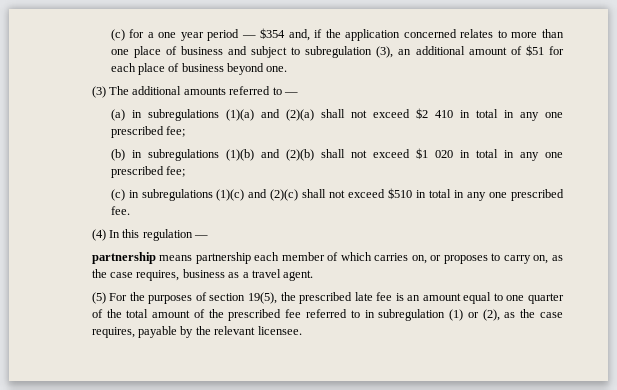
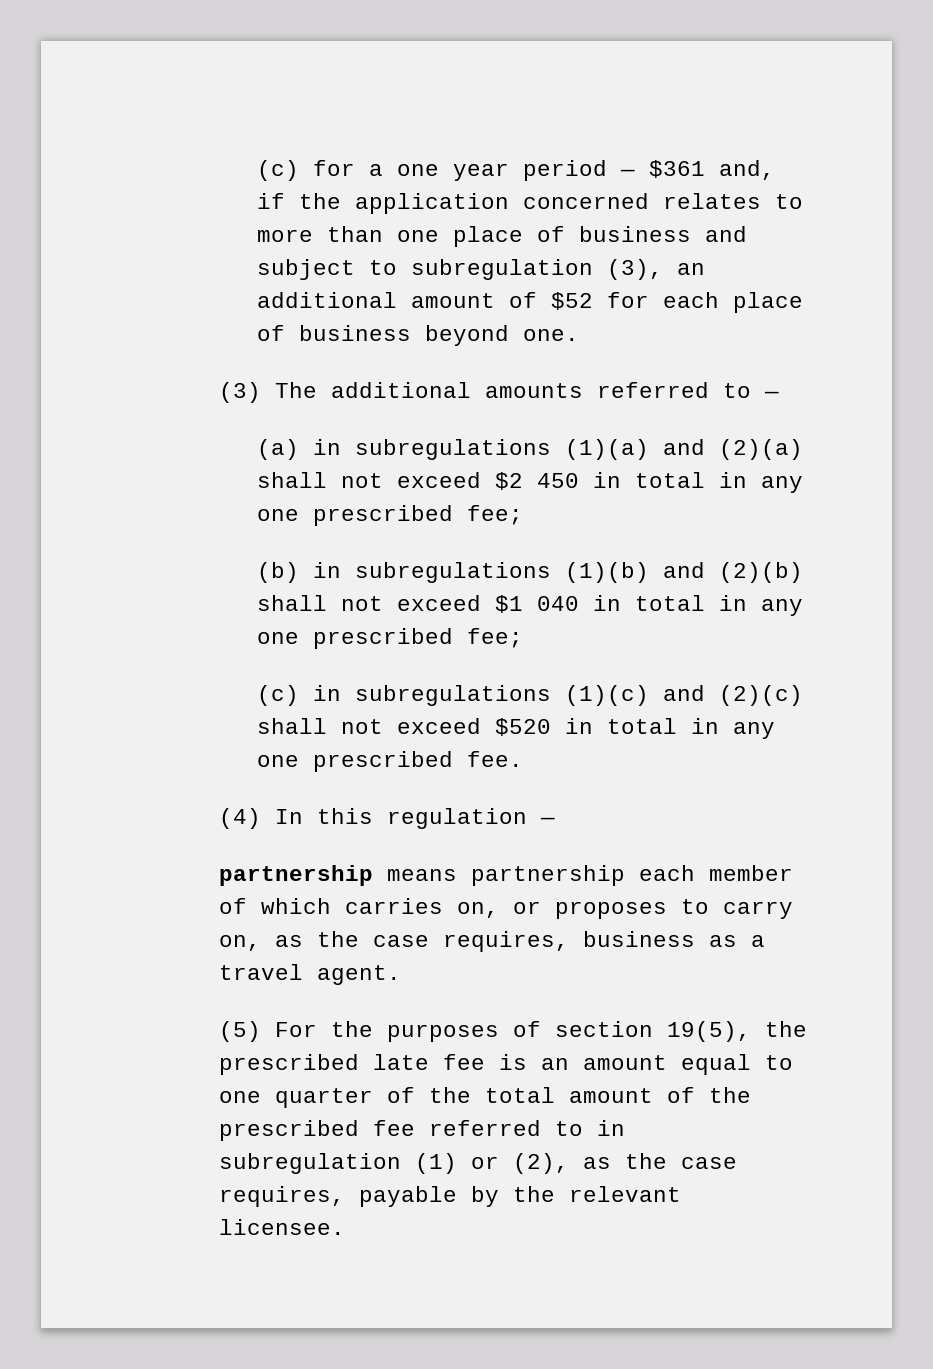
- (c) for a one year period — $354 and, if the application concerned relates to more than one place of business and subject to subregulation (3), an additional amount of $51 for each place of business beyond one.
+ (c) for a one year period — $361 and, if the application concerned relates to more than one place of business and subject to subregulation (3), an additional amount of $52 for each place of business beyond one.
- (a) in subregulations (1)(a) and (2)(a) shall not exceed $2 410 in total in any one prescribed fee;
+ (a) in subregulations (1)(a) and (2)(a) shall not exceed $2 450 in total in any one prescribed fee;
- (b) in subregulations (1)(b) and (2)(b) shall not exceed $1 020 in total in any one prescribed fee;
+ (b) in subregulations (1)(b) and (2)(b) shall not exceed $1 040 in total in any one prescribed fee;
- (c) in subregulations (1)(c) and (2)(c) shall not exceed $510 in total in any one prescribed fee.
+ (c) in subregulations (1)(c) and (2)(c) shall not exceed $520 in total in any one prescribed fee.

